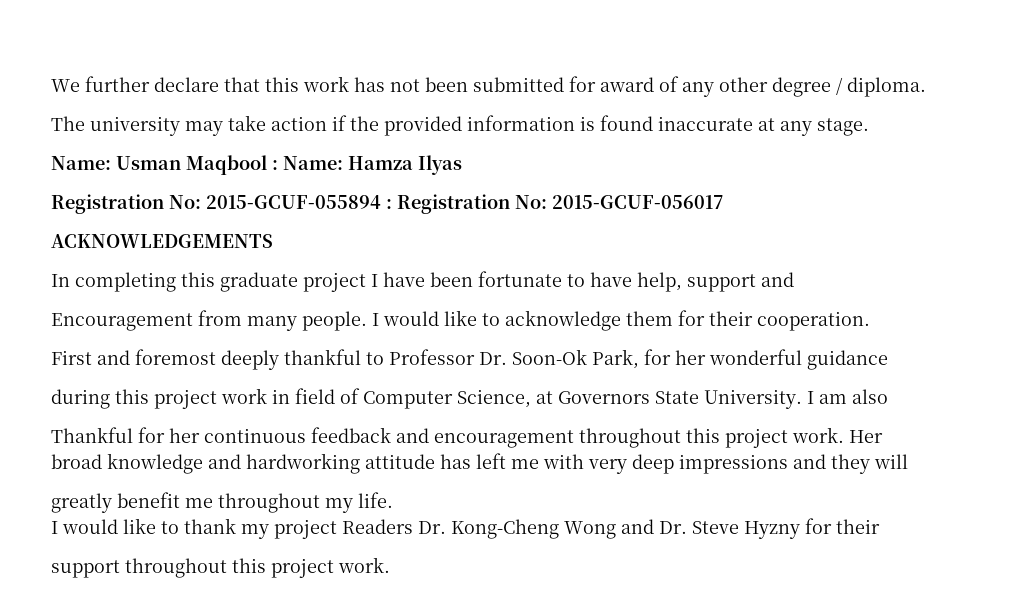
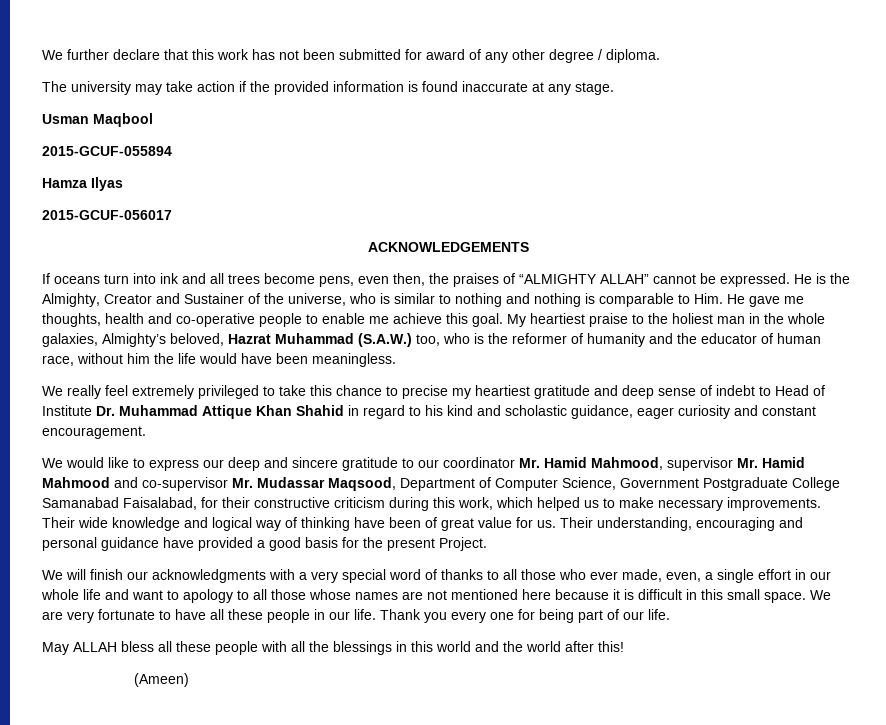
- Name: Usman Maqbool : Name: Hamza Ilyas
+ Usman Maqbool
+ 2015-GCUF-055894
+ Hamza Ilyas
- Registration No: 2015-GCUF-055894 : Registration No: 2015-GCUF-056017
+ 2015-GCUF-056017
  ACKNOWLEDGEMENTS
- In completing this graduate project I have been fortunate to have help, support and
- Encouragement from many people. I would like to acknowledge them for their cooperation.
- First and foremost deeply thankful to Professor Dr. Soon-Ok Park, for her wonderful guidance
- during this project work in field of Computer Science, at Governors State University. I am also
- Thankful for her continuous feedback and encouragement throughout this project work. Her
- broad knowledge and hardworking attitude has left me with very deep impressions and they will
- greatly benefit me throughout my life.
- I would like to thank my project Readers Dr. Kong-Cheng Wong and Dr. Steve Hyzny for their
- support throughout this project work.
+ If oceans turn into ink and all trees become pens, even then, the praises of “ALMIGHTY ALLAH” cannot be expressed. He is the Almighty, Creator and Sustainer of the universe, who is similar to nothing and nothing is comparable to Him. He gave me thoughts, health and co-operative people to enable me achieve this goal. My heartiest praise to the holiest man in the whole galaxies, Almighty’s beloved, Hazrat Muhammad (S.A.W.) too, who is the reformer of humanity and the educator of human race, without him the life would have been meaningless.
+ We really feel extremely privileged to take this chance to precise my heartiest gratitude and deep sense of indebt to Head of Institute Dr. Muhammad Attique Khan Shahid in regard to his kind and scholastic guidance, eager curiosity and constant encouragement.
+ We would like to express our deep and sincere gratitude to our coordinator Mr. Hamid Mahmood, supervisor Mr. Hamid Mahmood and co-supervisor Mr. Mudassar Maqsood, Department of Computer Science, Government Postgraduate College Samanabad Faisalabad, for their constructive criticism during this work, which helped us to make necessary improvements. Their wide knowledge and logical way of thinking have been of great value for us. Their understanding, encouraging and personal guidance have provided a good basis for the present Project.
+ We will finish our acknowledgments with a very special word of thanks to all those who ever made, even, a single effort in our whole life and want to apology to all those whose names are not mentioned here because it is difficult in this small space. We are very fortunate to have all these people in our life. Thank you every one for being part of our life.
+ May ALLAH bless all these people with all the blessings in this world and the world after this!
+ (Ameen)

